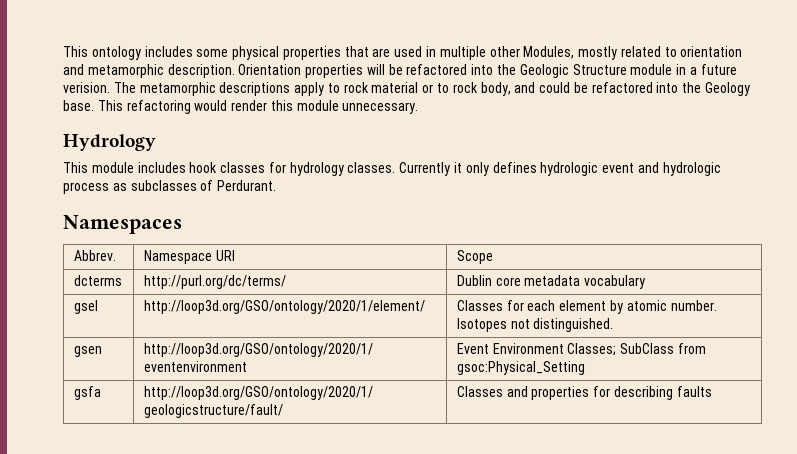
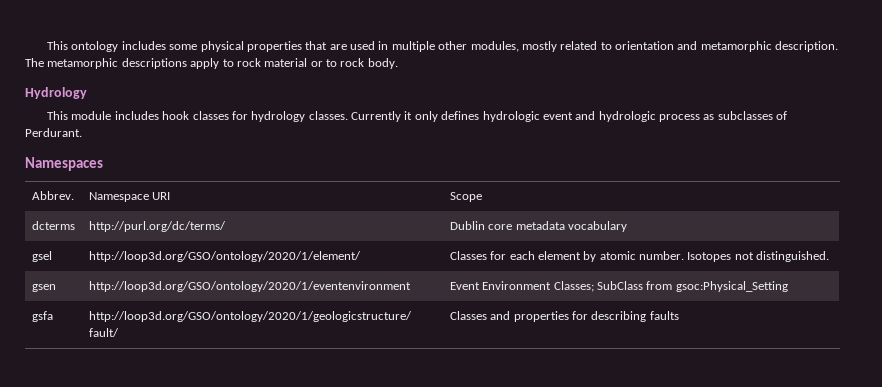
- This ontology includes some physical properties that are used in multiple other Modules, mostly related to orientation and metamorphic description.
+ This ontology includes some physical properties that are used in multiple other modules, mostly related to orientation and metamorphic description.
- Orientation properties will be refactored into the Geologic Structure module in a future verision.
- The metamorphic descriptions apply to rock material or to rock body, and could be refactored into the Geology base. This refactoring would render this module unnecessary.
+ The metamorphic descriptions apply to rock material or to rock body.

